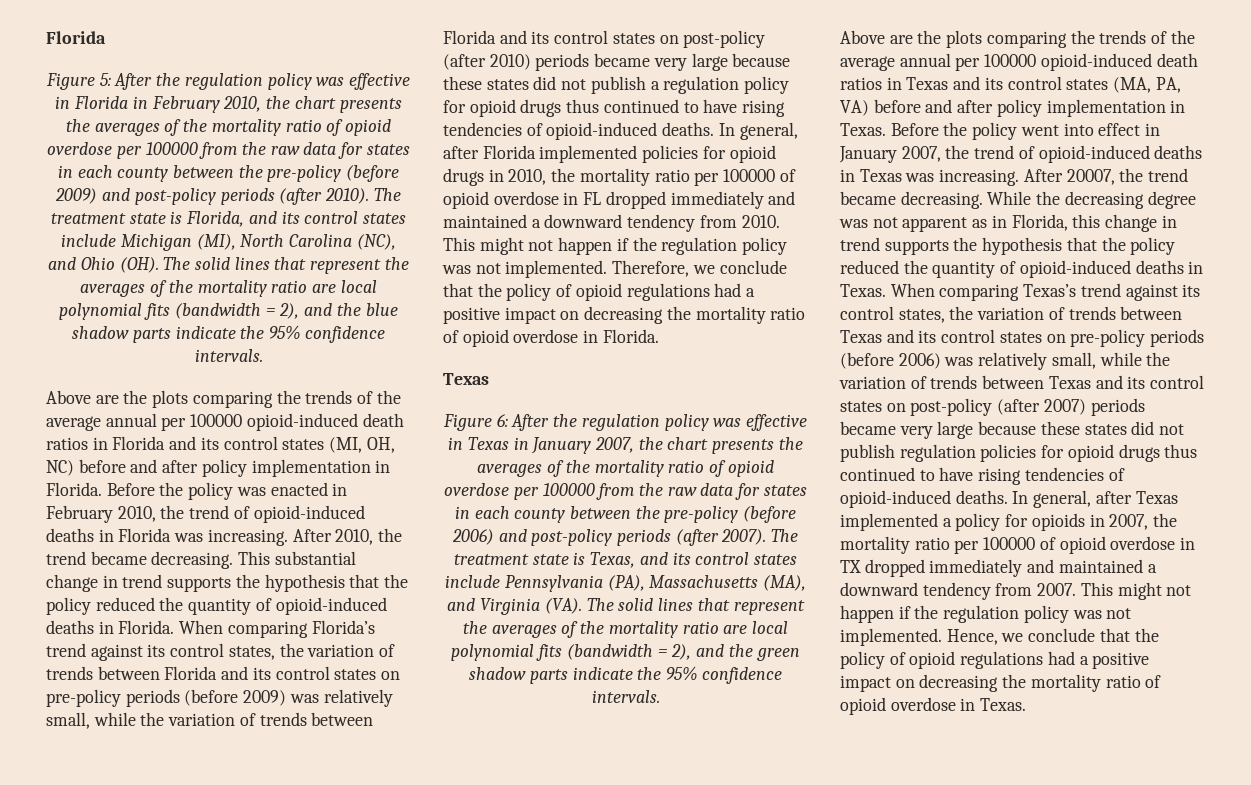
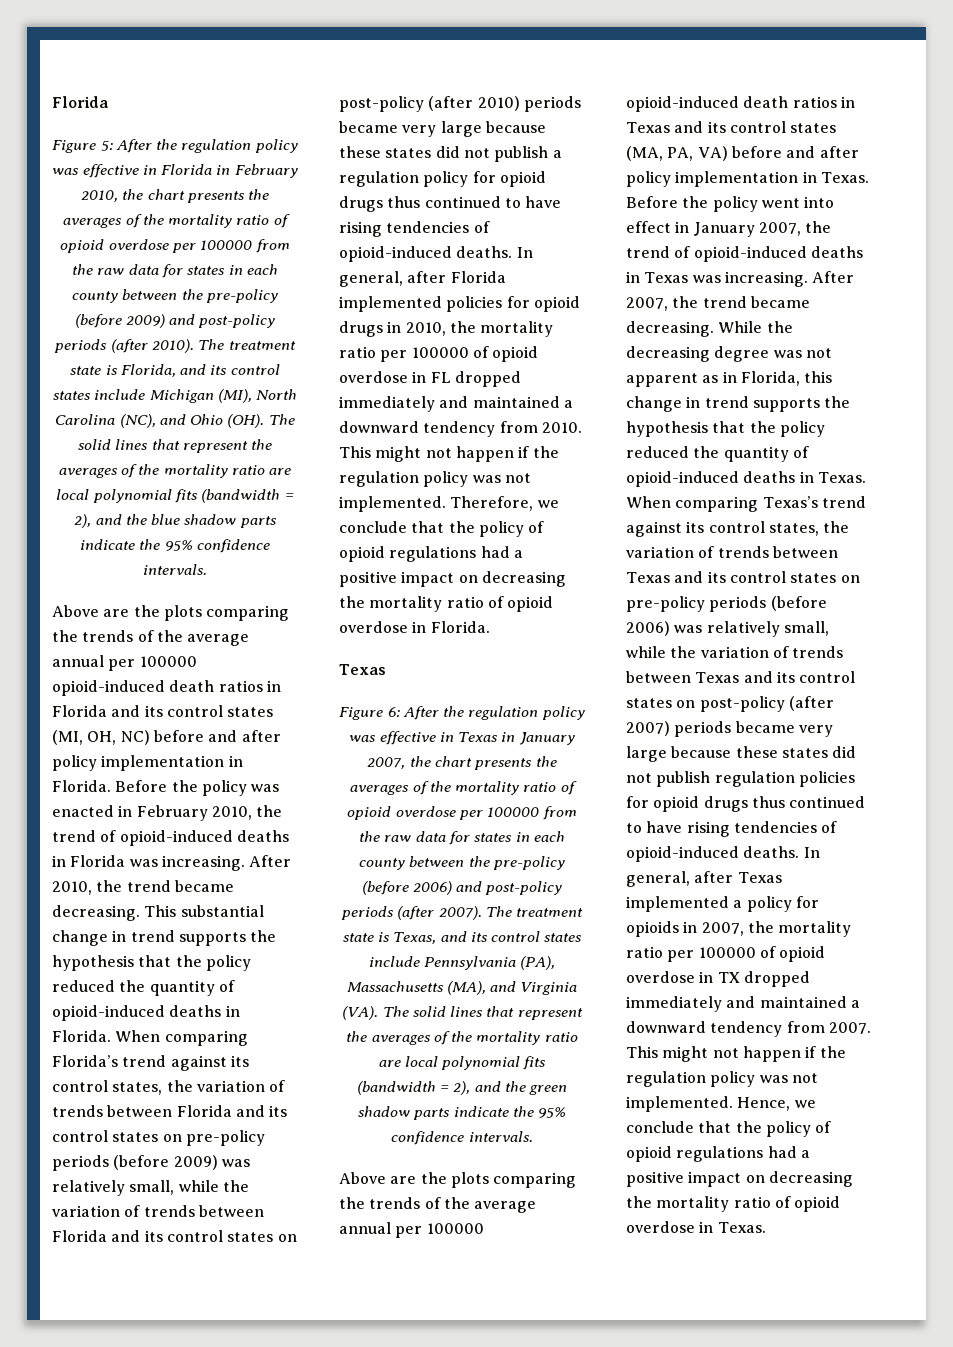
- After 20007, the trend became decreasing.
+ After 2007, the trend became decreasing.

